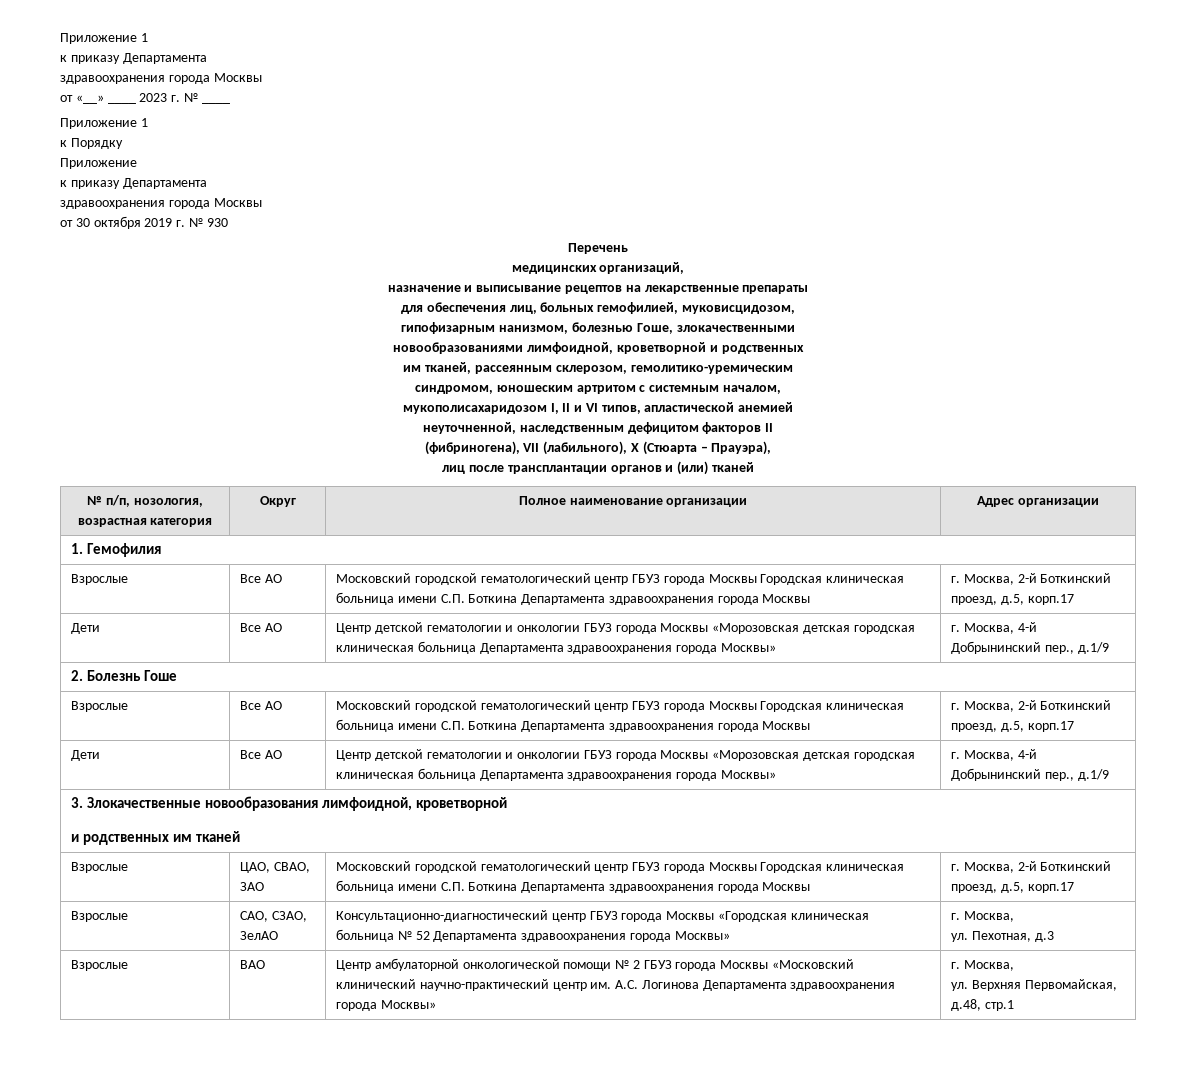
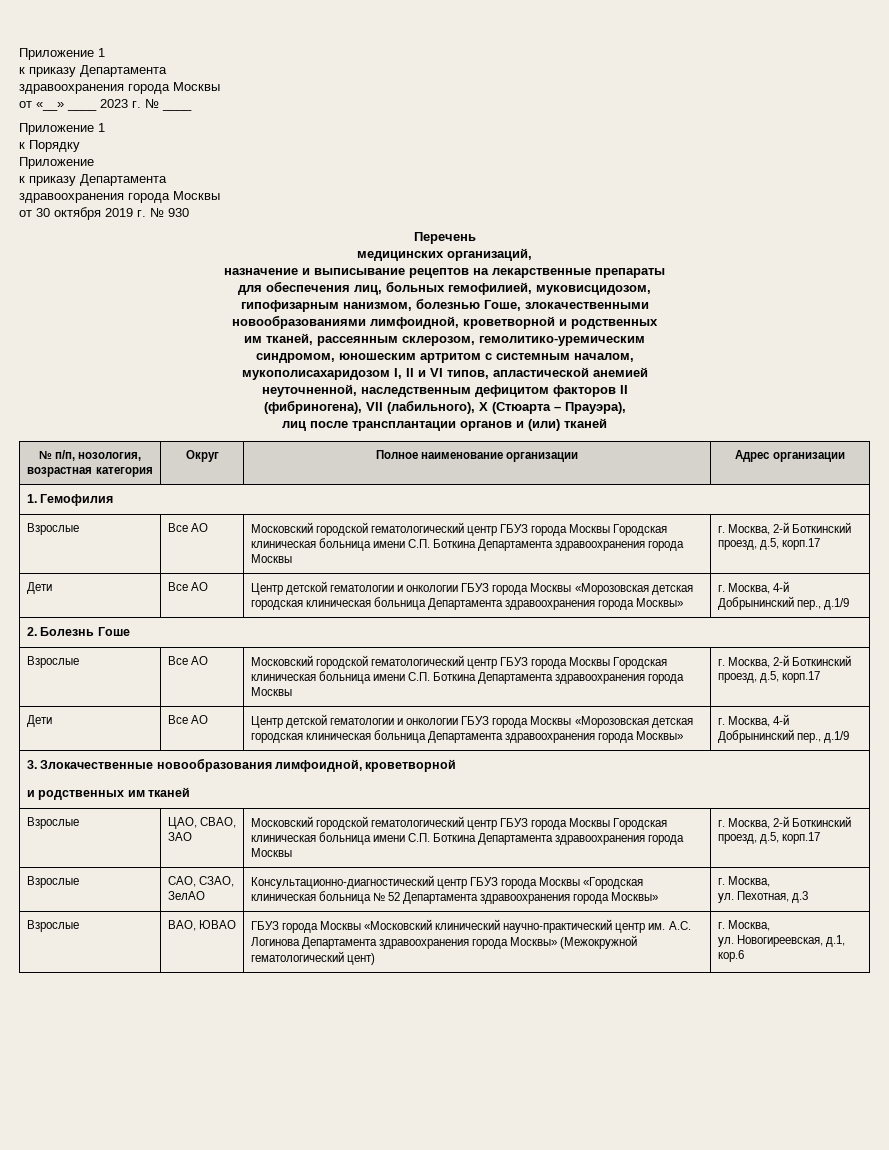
- Взрослые | ВАО | Центр амбулаторной онкологической помощи № 2 ГБУЗ города Москвы «Московский клинический научно-практический центр им. А.С. Логинова Департамента здравоохранения города Москвы» | г. Москва,
- ул. Верхняя Первомайская, д.48, стр.1
+ Взрослые | ВАО, ЮВАО | ГБУЗ города Москвы «Московский клинический научно-практический центр им. А.С. Логинова Департамента здравоохранения города Москвы» (Межокружной гематологический цент) | г. Москва,
+ ул. Новогиреевская, д.1, кор.6

